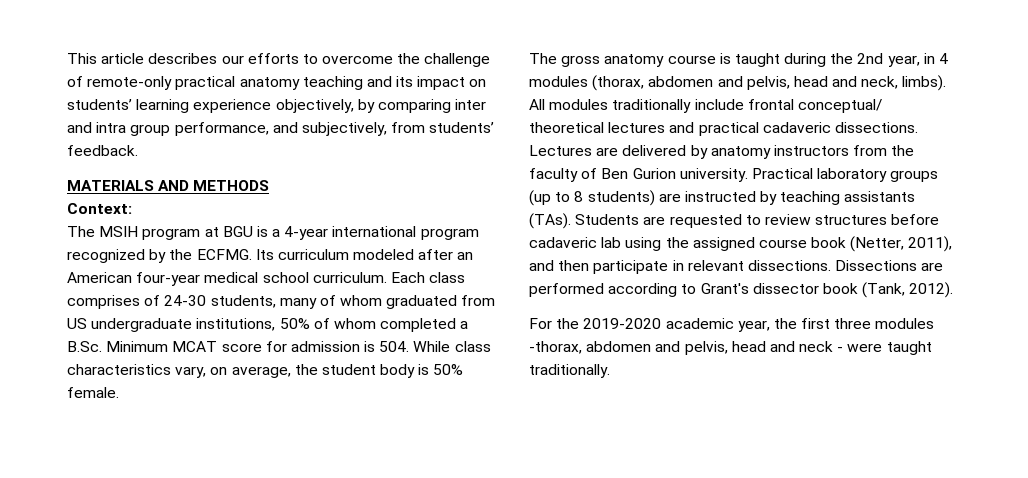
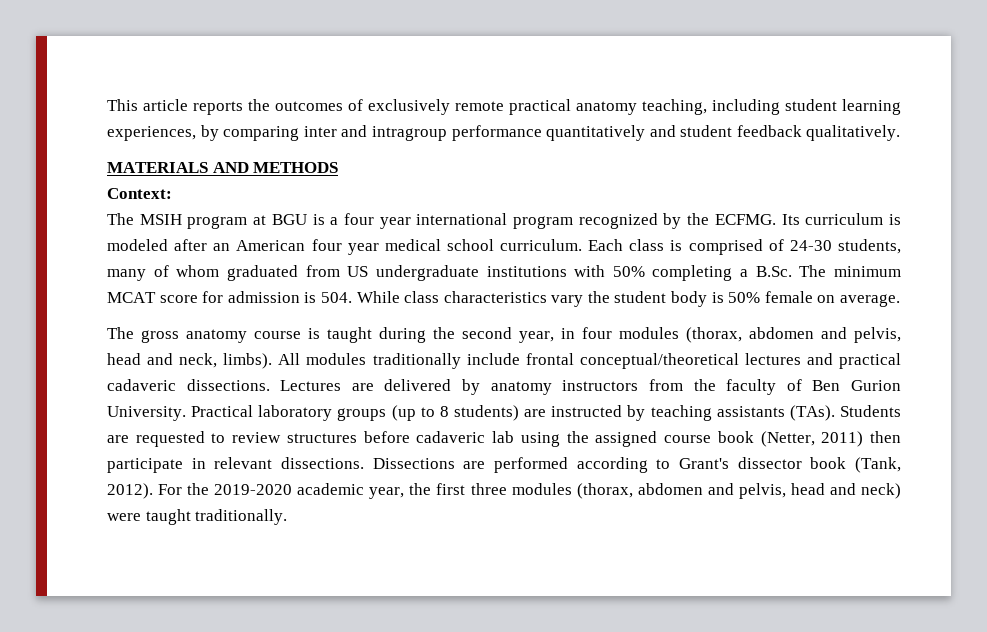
- This article describes our efforts to overcome the challenge of remote-only practical anatomy teaching and its impact on students’ learning experience objectively, by comparing inter and intra group performance, and subjectively, from students’ feedback.
+ This article reports the outcomes of exclusively remote practical anatomy teaching, including student learning experiences, by comparing inter and intragroup performance quantitatively and student feedback qualitatively.
- The MSIH program at BGU is a 4-year international program recognized by the ECFMG.
+ The MSIH program at BGU is a four year international program recognized by the ECFMG.
- Its curriculum modeled after an American four-year medical school curriculum.
+ Its curriculum is modeled after an American four year medical school curriculum.
- Each class comprises of 24-30 students, many of whom graduated from US undergraduate institutions, 50% of whom completed a B.Sc. Minimum MCAT score for admission is 504. While class characteristics vary, on average, the student body is 50% female.
+ Each class is comprised of 24-30 students, many of whom graduated from US undergraduate institutions with 50% completing a B.Sc. The minimum MCAT score for admission is 504. While class characteristics vary the student body is 50% female on average.
- The gross anatomy course is taught during the 2nd year, in 4 modules (thorax, abdomen and pelvis, head and neck, limbs).
+ The gross anatomy course is taught during the second year, in four modules (thorax, abdomen and pelvis, head and neck, limbs).
- All modules traditionally include frontal conceptual/ theoretical lectures and practical cadaveric dissections.
+ All modules traditionally include frontal conceptual/theoretical lectures and practical cadaveric dissections.
- Lectures are delivered by anatomy instructors from the faculty of Ben Gurion university.
+ Lectures are delivered by anatomy instructors from the faculty of Ben Gurion University.
- Students are requested to review structures before cadaveric lab using the assigned course book (Netter, 2011), and then participate in relevant dissections.
+ Students are requested to review structures before cadaveric lab using the assigned course book (Netter, 2011) then participate in relevant dissections.
- Dissections are performed according to Grant's dissector book (Tank, 2012).
- For the 2019-2020 academic year, the first three modules -thorax, abdomen and pelvis, head and neck - were taught traditionally.
+ Dissections are performed according to Grant's dissector book (Tank, 2012). For the 2019-2020 academic year, the first three modules (thorax, abdomen and pelvis, head and neck) were taught traditionally.

